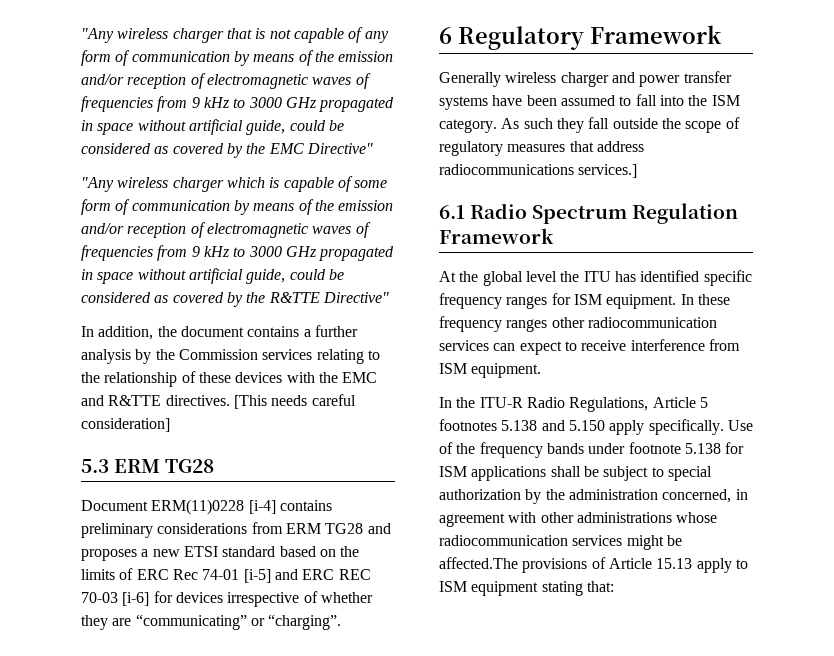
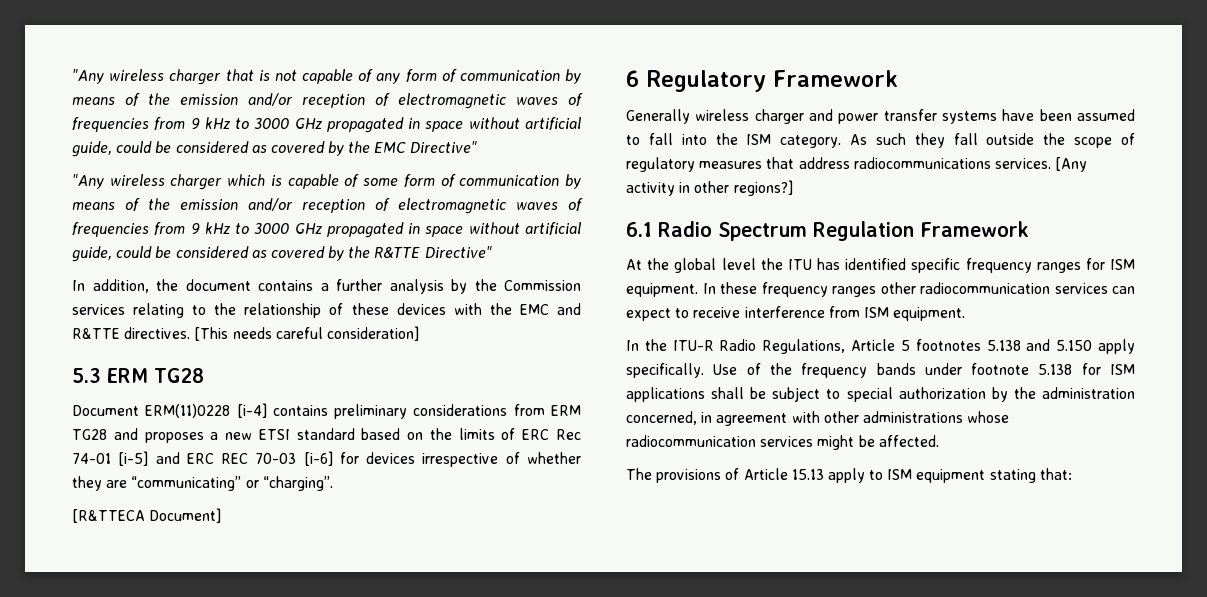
+ [R&TTECA Document]
- As such they fall outside the scope of regulatory measures that address radiocommunications services.]
+ As such they fall outside the scope of regulatory measures that address radiocommunications services. [Any activity in other regions?]
- Use of the frequency bands under footnote 5.138 for ISM applications shall be subject to special authorization by the administration concerned, in agreement with other administrations whose radiocommunication services might be affected.The provisions of Article 15.13 apply to ISM equipment stating that:
+ Use of the frequency bands under footnote 5.138 for ISM applications shall be subject to special authorization by the administration concerned, in agreement with other administrations whose radiocommunication services might be affected.
+ The provisions of Article 15.13 apply to ISM equipment stating that:

